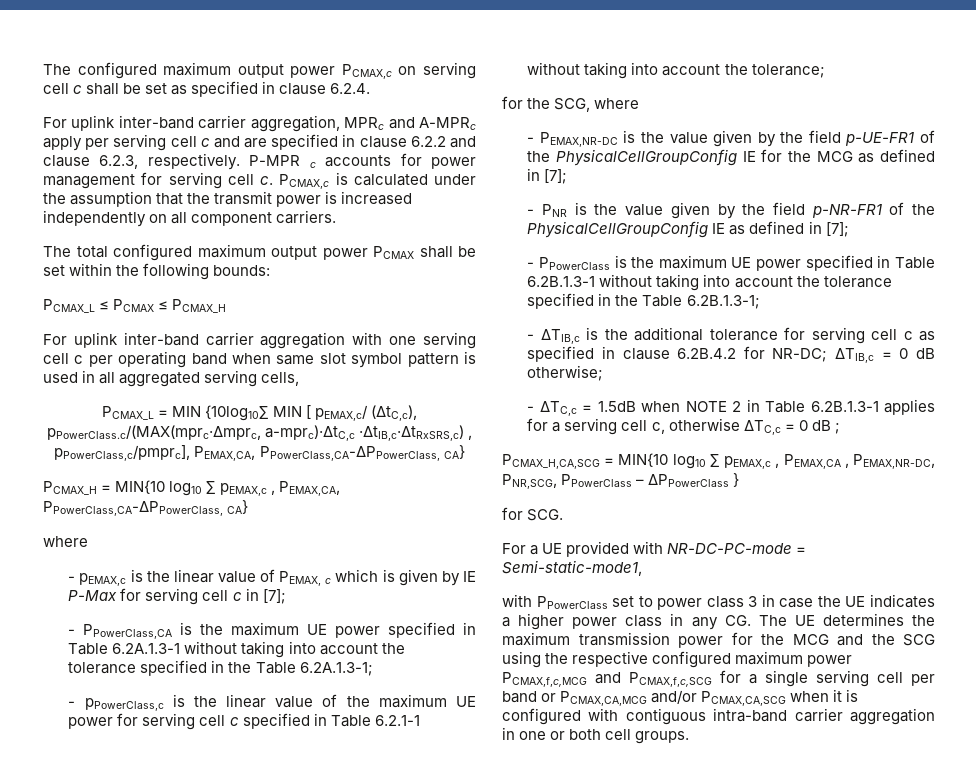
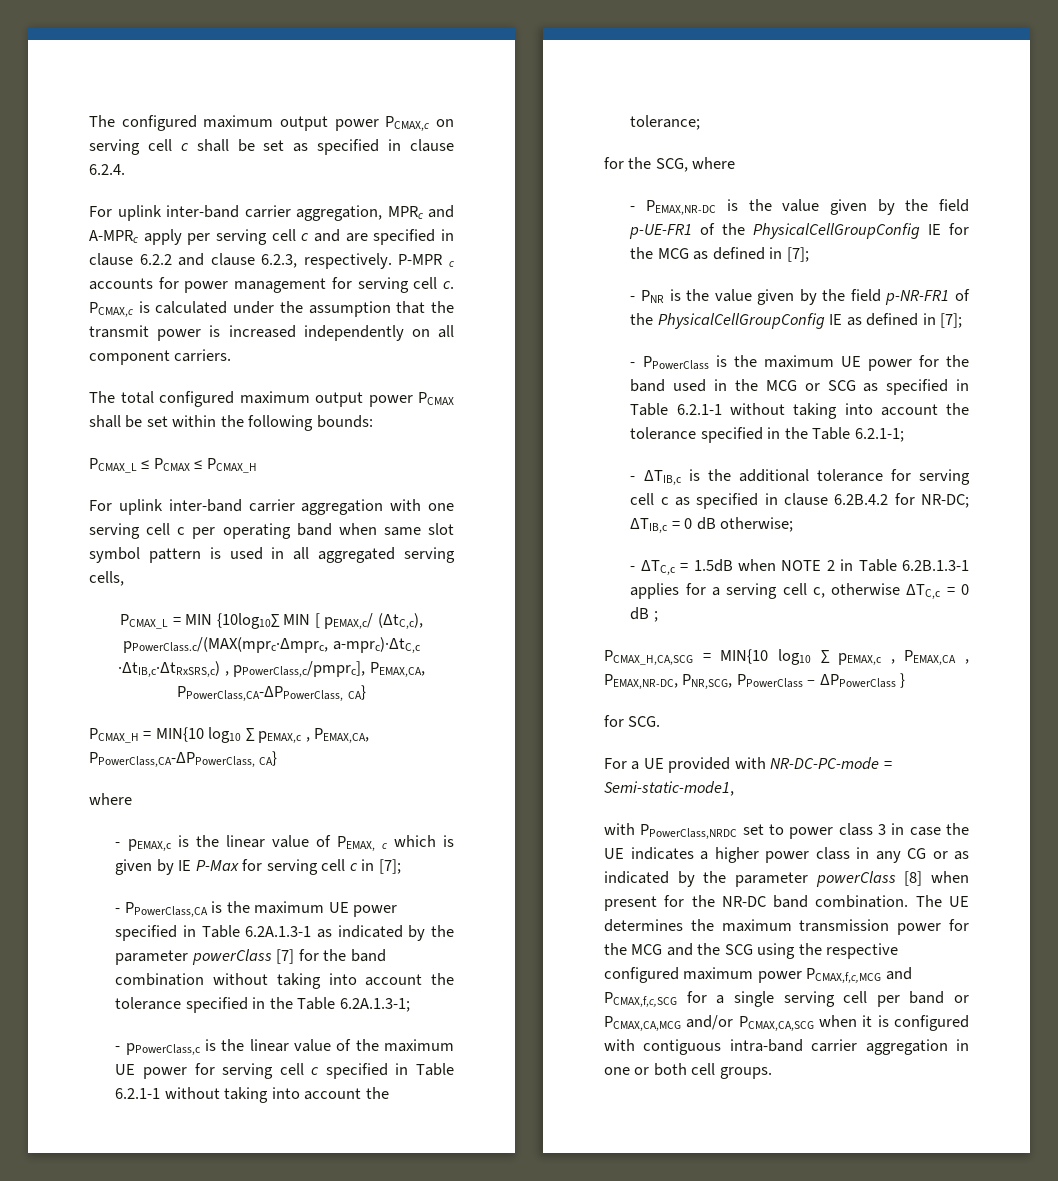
- - PPowerClass,CA is the maximum UE power specified in Table 6.2A.1.3-1 without taking into account the tolerance specified in the Table 6.2A.1.3-1;
+ - PPowerClass,CA is the maximum UE power specified in Table 6.2A.1.3-1 as indicated by the parameter powerClass [7] for the band combination without taking into account the tolerance specified in the Table 6.2A.1.3-1;
- - PPowerClass is the maximum UE power specified in Table 6.2B.1.3-1 without taking into account the tolerance specified in the Table 6.2B.1.3-1;
+ - PPowerClass is the maximum UE power for the band used in the MCG or SCG as specified in Table 6.2.1-1 without taking into account the tolerance specified in the Table 6.2.1-1;
- with PPowerClass set to power class 3 in case the UE indicates a higher power class in any CG. The UE determines the maximum transmission power for the MCG and the SCG using the respective configured maximum power PCMAX,f,c,MCG and PCMAX,f,c,SCG for a single serving cell per band or PCMAX,CA,MCG and/or PCMAX,CA,SCG when it is configured with contiguous intra-band carrier aggregation in one or both cell groups.
+ with PPowerClass,NRDC set to power class 3 in case the UE indicates a higher power class in any CG or as indicated by the parameter powerClass [8] when present for the NR-DC band combination. The UE determines the maximum transmission power for the MCG and the SCG using the respective configured maximum power PCMAX,f,c,MCG and PCMAX,f,c,SCG for a single serving cell per band or PCMAX,CA,MCG and/or PCMAX,CA,SCG when it is configured with contiguous intra-band carrier aggregation in one or both cell groups.

